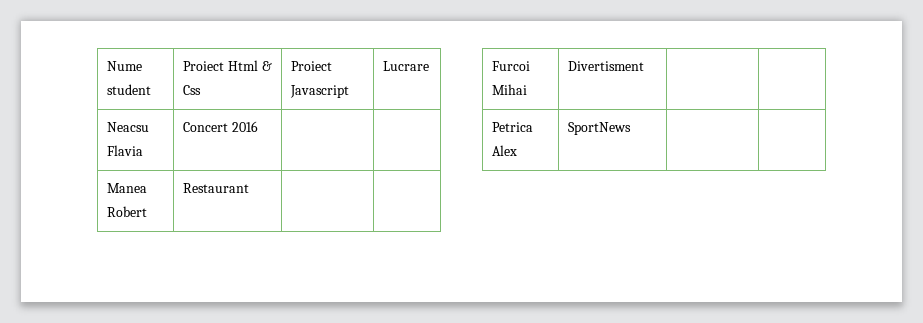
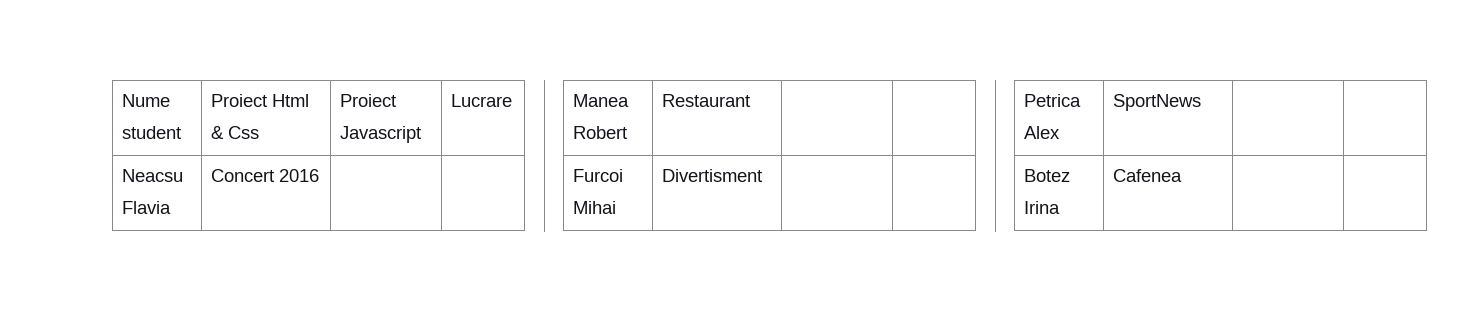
+ Botez Irina | Cafenea | |

